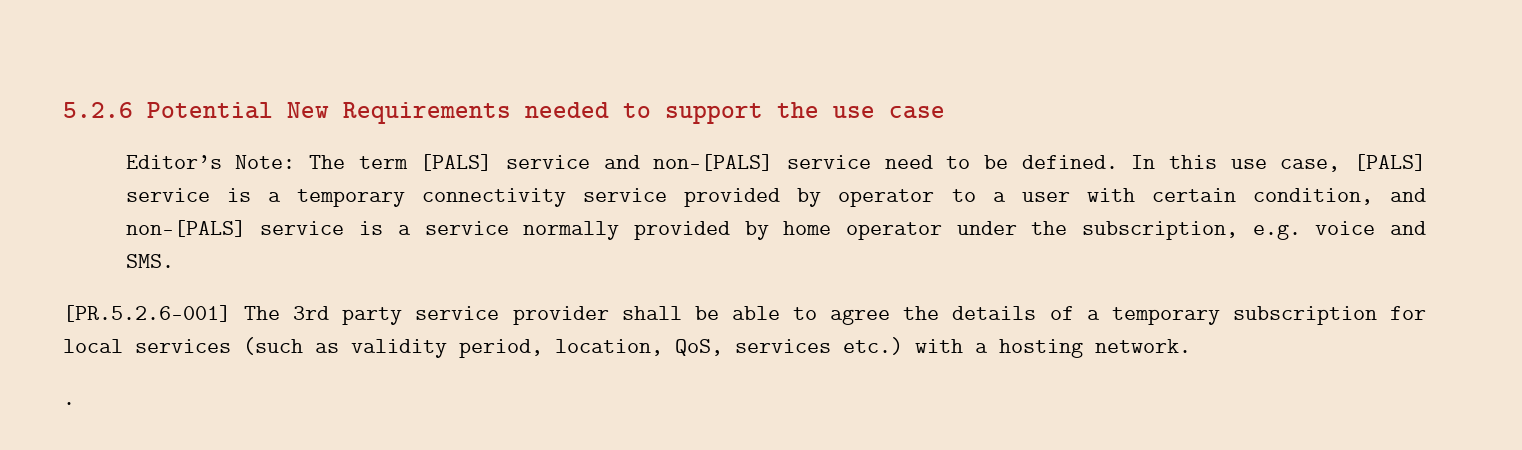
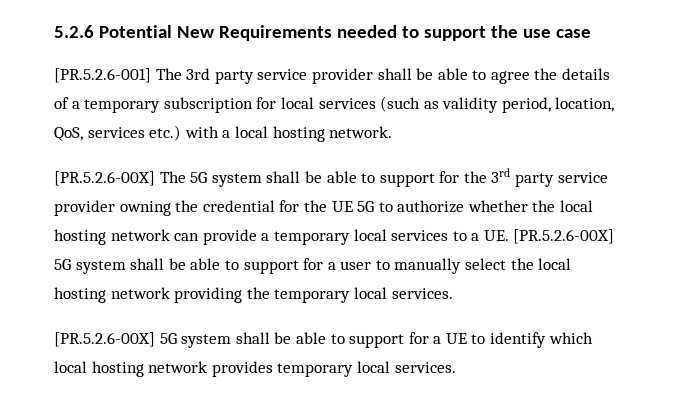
- Editor’s Note: The term [PALS] service and non-[PALS] service need to be defined. In this use case, [PALS] service is a temporary connectivity service provided by operator to a user with certain condition, and non-[PALS] service is a service normally provided by home operator under the subscription, e.g. voice and SMS.
- [PR.5.2.6-001] The 3rd party service provider shall be able to agree the details of a temporary subscription for local services (such as validity period, location, QoS, services etc.) with a hosting network.
+ [PR.5.2.6-001] The 3rd party service provider shall be able to agree the details of a temporary subscription for local services (such as validity period, location, QoS, services etc.) with a local hosting network.
- .
+ [PR.5.2.6-00X] The 5G system shall be able to support for the 3rd party service provider owning the credential for the UE 5G to authorize whether the local hosting network can provide a temporary local services to a UE. [PR.5.2.6-00X] 5G system shall be able to support for a user to manually select the local hosting network providing the temporary local services.
+ [PR.5.2.6-00X] 5G system shall be able to support for a UE to identify which local hosting network provides temporary local services.

